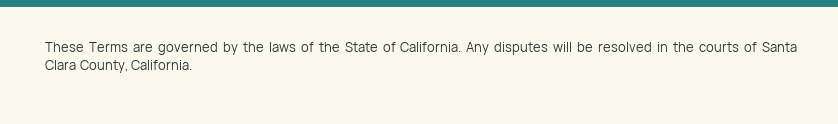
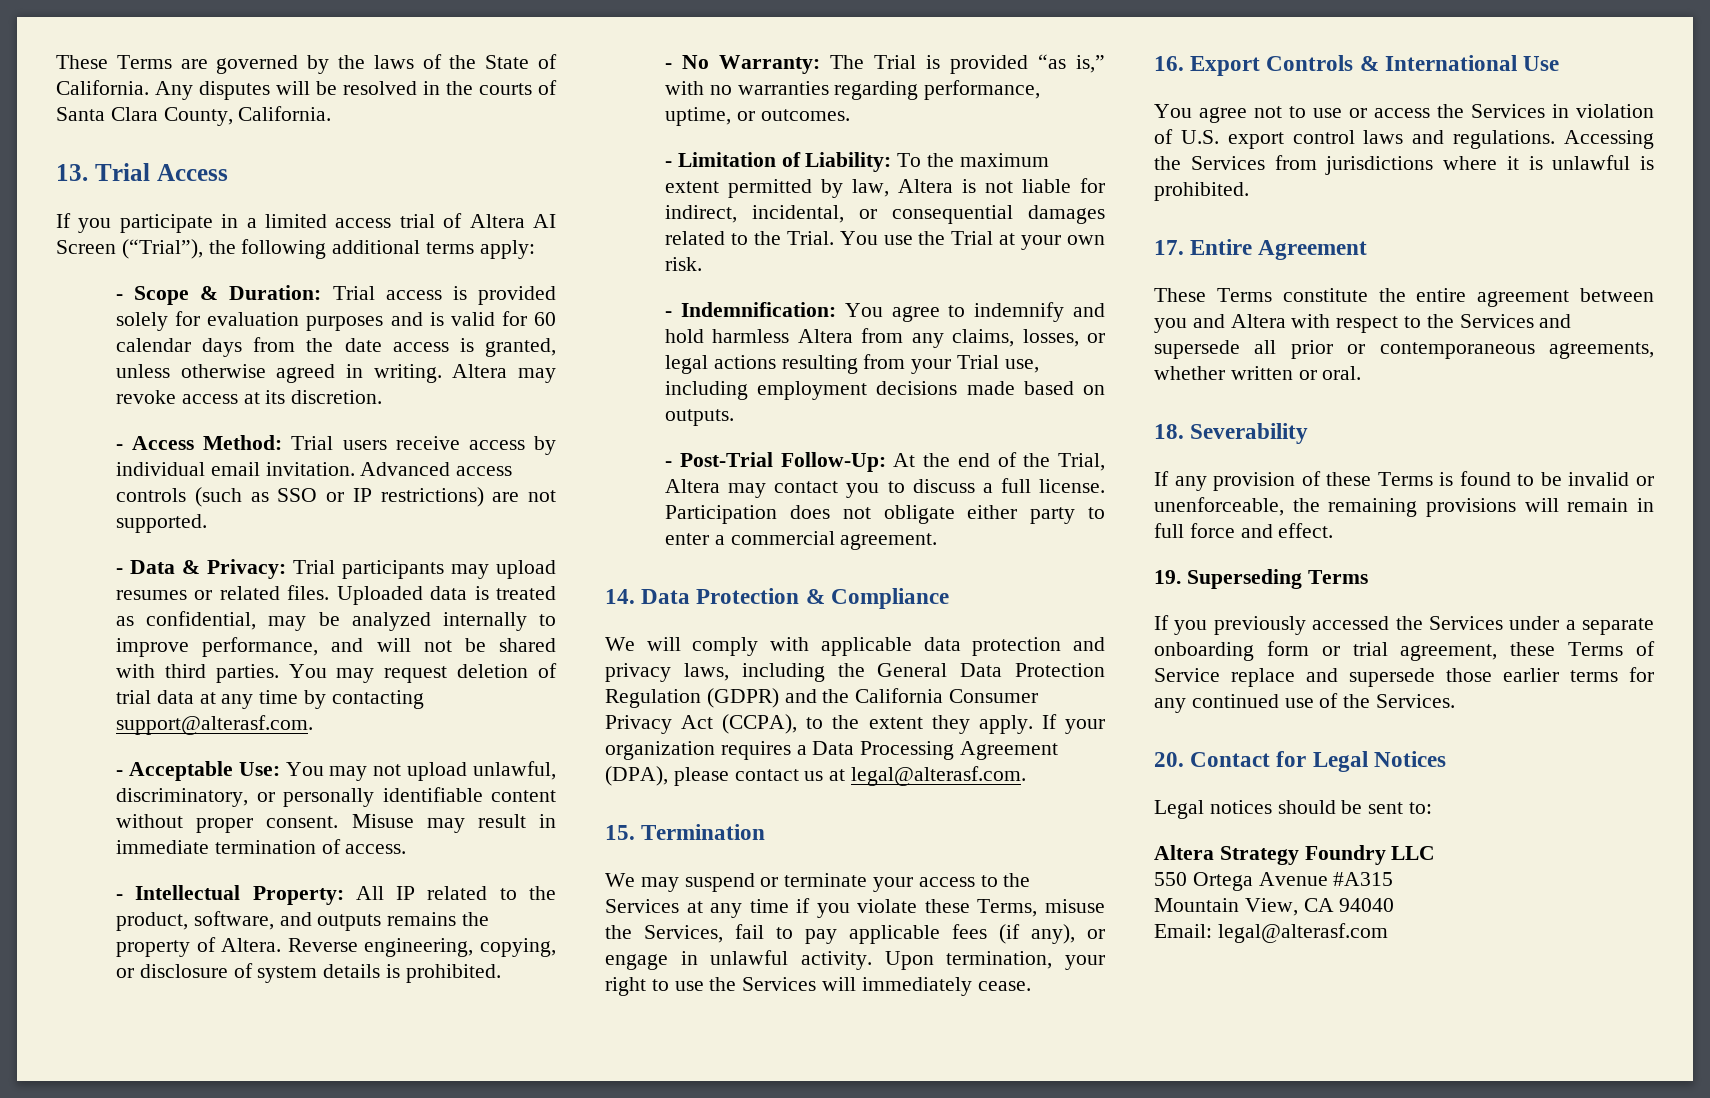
+ 13. Trial Access
+ If you participate in a limited access trial of Altera AI Screen (“Trial”), the following additional terms apply:
+ - Scope & Duration: Trial access is provided solely for evaluation purposes and is valid for 60 calendar days from the date access is granted, unless otherwise agreed in writing. Altera may revoke access at its discretion.
+ - Access Method: Trial users receive access by individual email invitation. Advanced access controls (such as SSO or IP restrictions) are not supported.
+ - Data & Privacy: Trial participants may upload resumes or related files. Uploaded data is treated as confidential, may be analyzed internally to improve performance, and will not be shared with third parties. You may request deletion of trial data at any time by contacting support@alterasf.com.
+ - Acceptable Use: You may not upload unlawful, discriminatory, or personally identifiable content without proper consent. Misuse may result in immediate termination of access.
+ - Intellectual Property: All IP related to the product, software, and outputs remains the property of Altera. Reverse engineering, copying, or disclosure of system details is prohibited.
+ - No Warranty: The Trial is provided “as is,” with no warranties regarding performance, uptime, or outcomes.
+ - Limitation of Liability: To the maximum extent permitted by law, Altera is not liable for indirect, incidental, or consequential damages related to the Trial. You use the Trial at your own risk.
+ - Indemnification: You agree to indemnify and hold harmless Altera from any claims, losses, or legal actions resulting from your Trial use, including employment decisions made based on outputs.
+ - Post-Trial Follow-Up: At the end of the Trial, Altera may contact you to discuss a full license. Participation does not obligate either party to enter a commercial agreement.
+ 14. Data Protection & Compliance
+ We will comply with applicable data protection and privacy laws, including the General Data Protection Regulation (GDPR) and the California Consumer Privacy Act (CCPA), to the extent they apply. If your organization requires a Data Processing Agreement (DPA), please contact us at legal@alterasf.com.
+ 15. Termination
+ We may suspend or terminate your access to the Services at any time if you violate these Terms, misuse the Services, fail to pay applicable fees (if any), or engage in unlawful activity. Upon termination, your right to use the Services will immediately cease.
+ 16. Export Controls & International Use
+ You agree not to use or access the Services in violation of U.S. export control laws and regulations. Accessing the Services from jurisdictions where it is unlawful is prohibited.
+ 17. Entire Agreement
+ These Terms constitute the entire agreement between you and Altera with respect to the Services and supersede all prior or contemporaneous agreements, whether written or oral.
+ 18. Severability
+ If any provision of these Terms is found to be invalid or unenforceable, the remaining provisions will remain in full force and effect.
+ 19. Superseding Terms
+ If you previously accessed the Services under a separate onboarding form or trial agreement, these Terms of Service replace and supersede those earlier terms for any continued use of the Services.
+ 20. Contact for Legal Notices
+ Legal notices should be sent to:
+ Altera Strategy Foundry LLC
+ 550 Ortega Avenue #A315
+ Mountain View, CA 94040
+ Email: legal@alterasf.com

